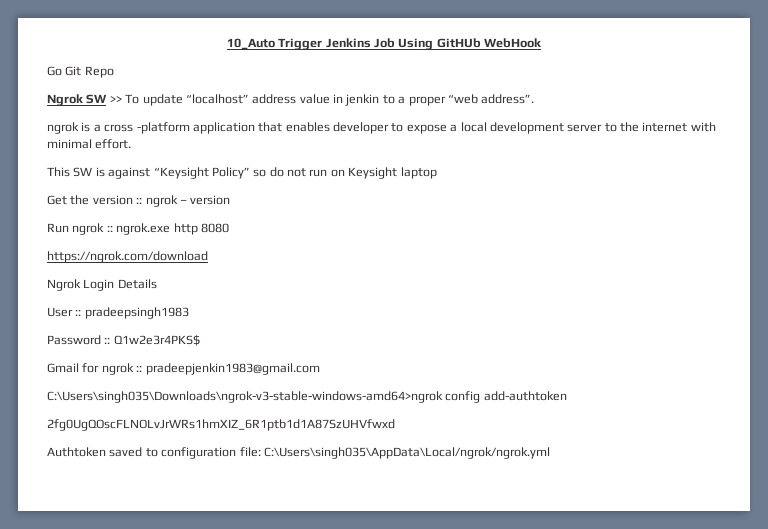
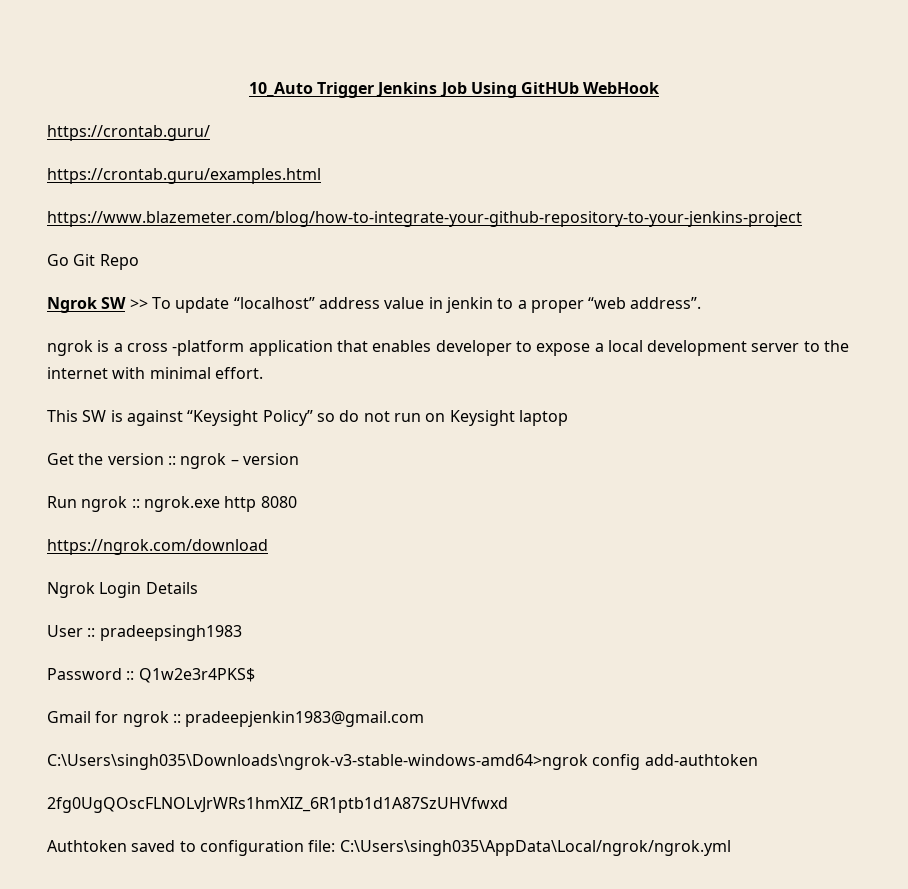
+ https://crontab.guru/
+ https://crontab.guru/examples.html
+ https://www.blazemeter.com/blog/how-to-integrate-your-github-repository-to-your-jenkins-project

